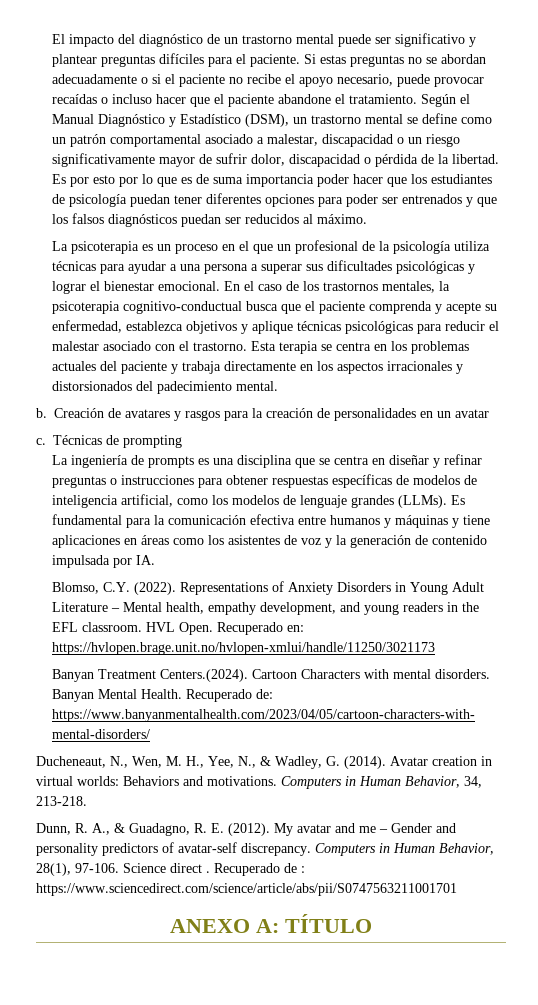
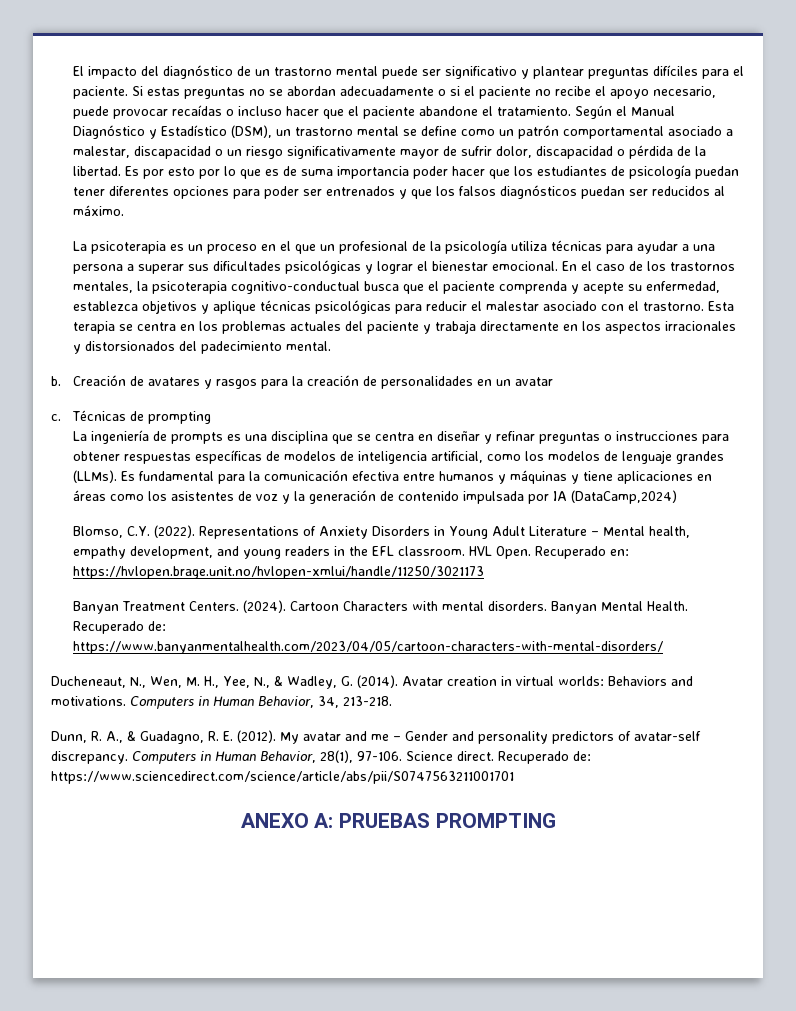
- Es fundamental para la comunicación efectiva entre humanos y máquinas y tiene aplicaciones en áreas como los asistentes de voz y la generación de contenido impulsada por IA.
+ Es fundamental para la comunicación efectiva entre humanos y máquinas y tiene aplicaciones en áreas como los asistentes de voz y la generación de contenido impulsada por IA (DataCamp,2024)
- Banyan Treatment Centers.(2024). Cartoon Characters with mental disorders.
+ Banyan Treatment Centers. (2024). Cartoon Characters with mental disorders.
- Science direct . Recuperado de : https://www.sciencedirect.com/science/article/abs/pii/S0747563211001701
+ Science direct. Recuperado de: https://www.sciencedirect.com/science/article/abs/pii/S0747563211001701
- ANEXO A: TÍTULO
+ ANEXO A: PRUEBAS PROMPTING

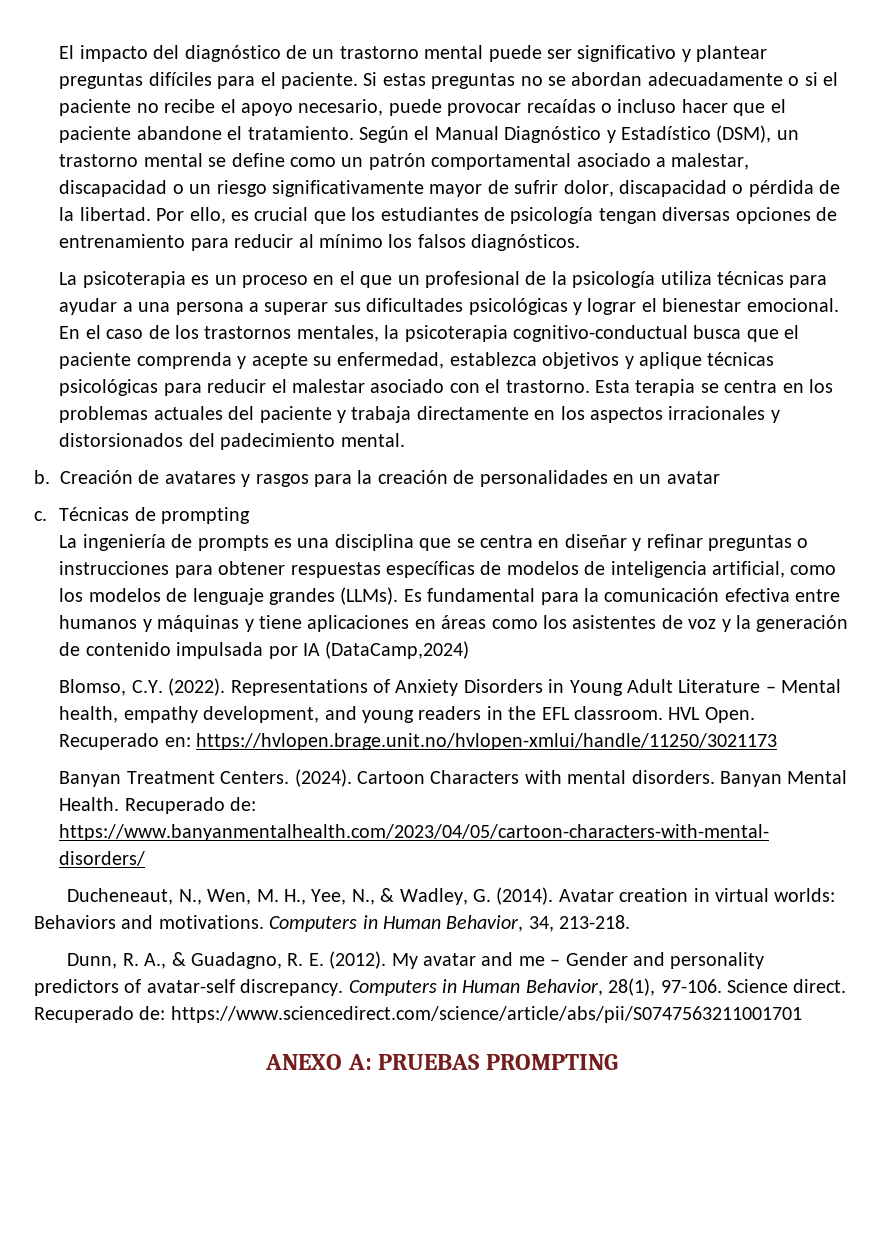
- Es por esto por lo que es de suma importancia poder hacer que los estudiantes de psicología puedan tener diferentes opciones para poder ser entrenados y que los falsos diagnósticos puedan ser reducidos al máximo.
+ Por ello, es crucial que los estudiantes de psicología tengan diversas opciones de entrenamiento para reducir al mínimo los falsos diagnósticos.

